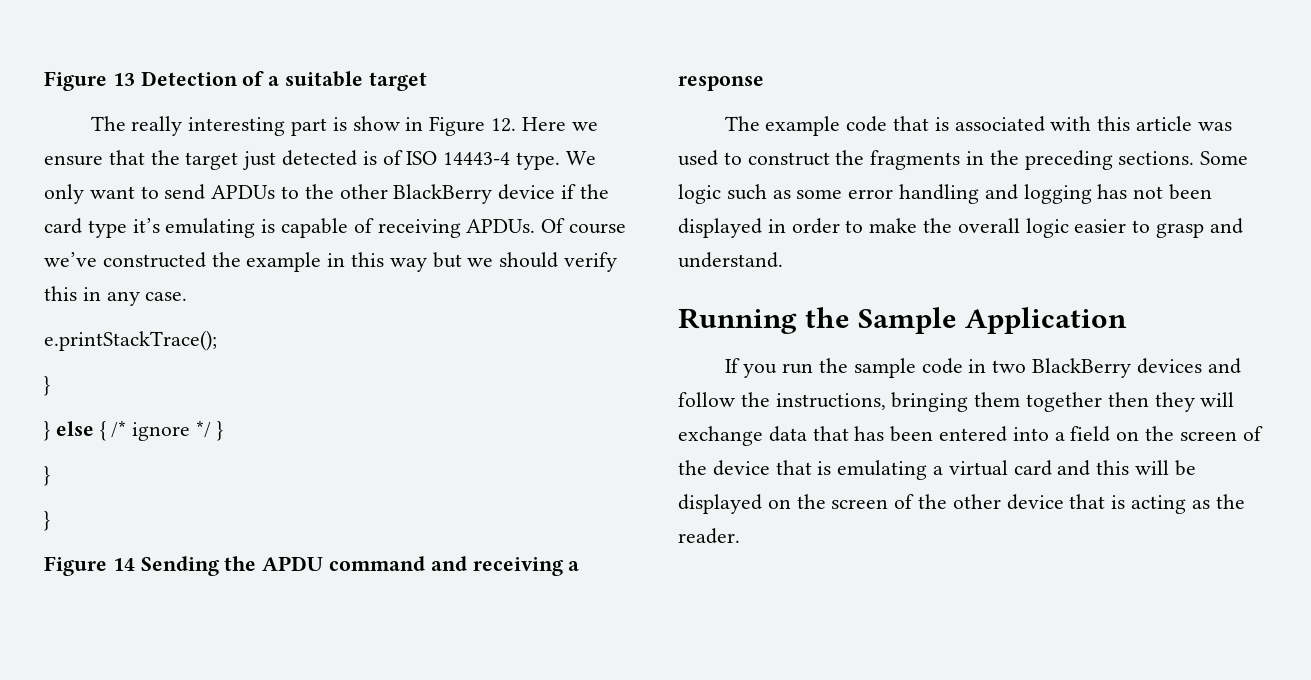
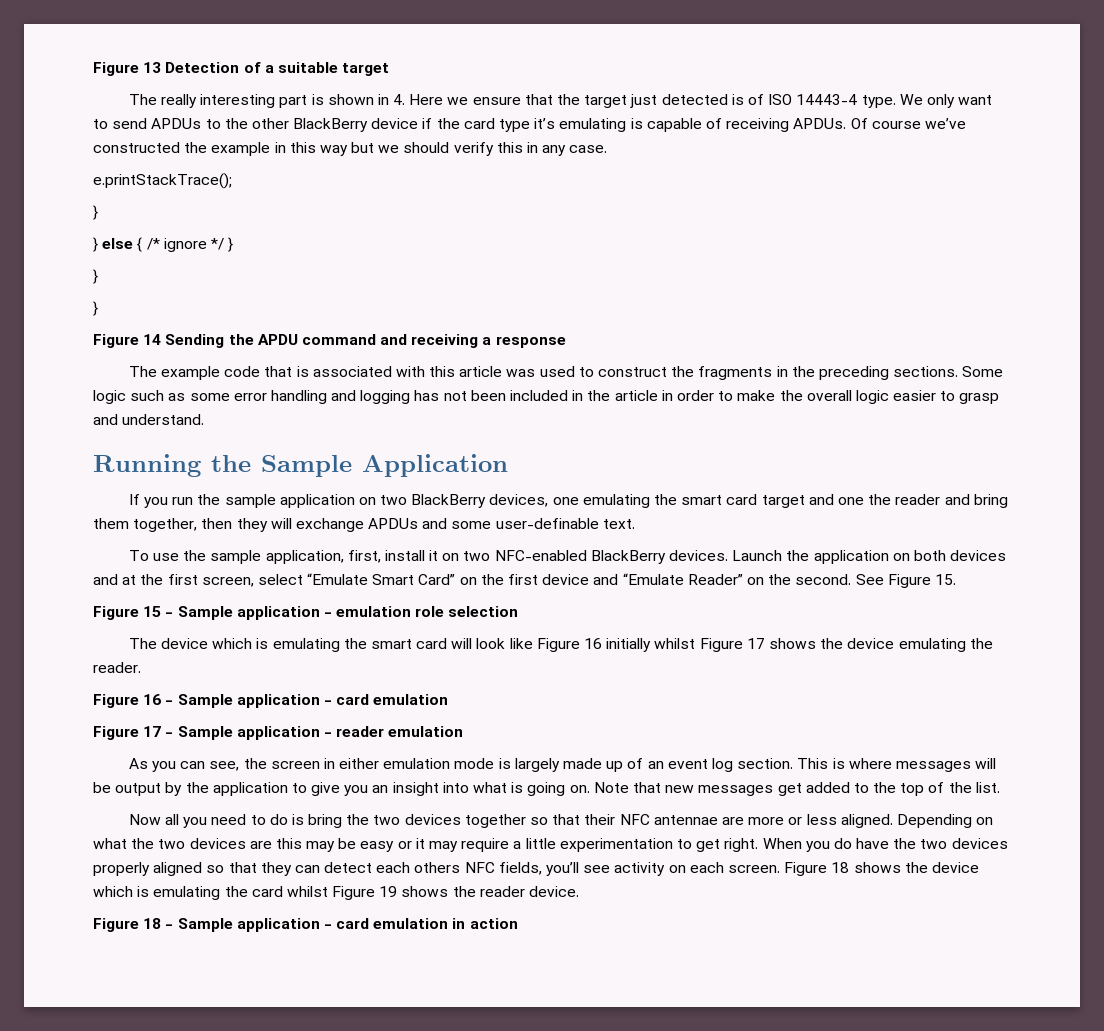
- The really interesting part is show in Figure 12. Here we ensure that the target just detected is of ISO 14443-4 type.
+ The really interesting part is shown in 4. Here we ensure that the target just detected is of ISO 14443-4 type.
- Some logic such as some error handling and logging has not been displayed in order to make the overall logic easier to grasp and understand.
+ Some logic such as some error handling and logging has not been included in the article in order to make the overall logic easier to grasp and understand.
- If you run the sample code in two BlackBerry devices and follow the instructions, bringing them together then they will exchange data that has been entered into a field on the screen of the device that is emulating a virtual card and this will be displayed on the screen of the other device that is acting as the reader.
+ If you run the sample application on two BlackBerry devices, one emulating the smart card target and one the reader and bring them together, then they will exchange APDUs and some user-definable text.
+ To use the sample application, first, install it on two NFC-enabled BlackBerry devices. Launch the application on both devices and at the first screen, select “Emulate Smart Card” on the first device and “Emulate Reader” on the second. See Figure 15.
+ Figure 15 - Sample application - emulation role selection
+ The device which is emulating the smart card will look like Figure 16 initially whilst Figure 17 shows the device emulating the reader.
+ Figure 16 - Sample application - card emulation
+ Figure 17 - Sample application - reader emulation
+ As you can see, the screen in either emulation mode is largely made up of an event log section. This is where messages will be output by the application to give you an insight into what is going on. Note that new messages get added to the top of the list.
+ Now all you need to do is bring the two devices together so that their NFC antennae are more or less aligned. Depending on what the two devices are this may be easy or it may require a little experimentation to get right. When you do have the two devices properly aligned so that they can detect each others NFC fields, you’ll see activity on each screen. Figure 18 shows the device which is emulating the card whilst Figure 19 shows the reader device.
+ Figure 18 - Sample application - card emulation in action

